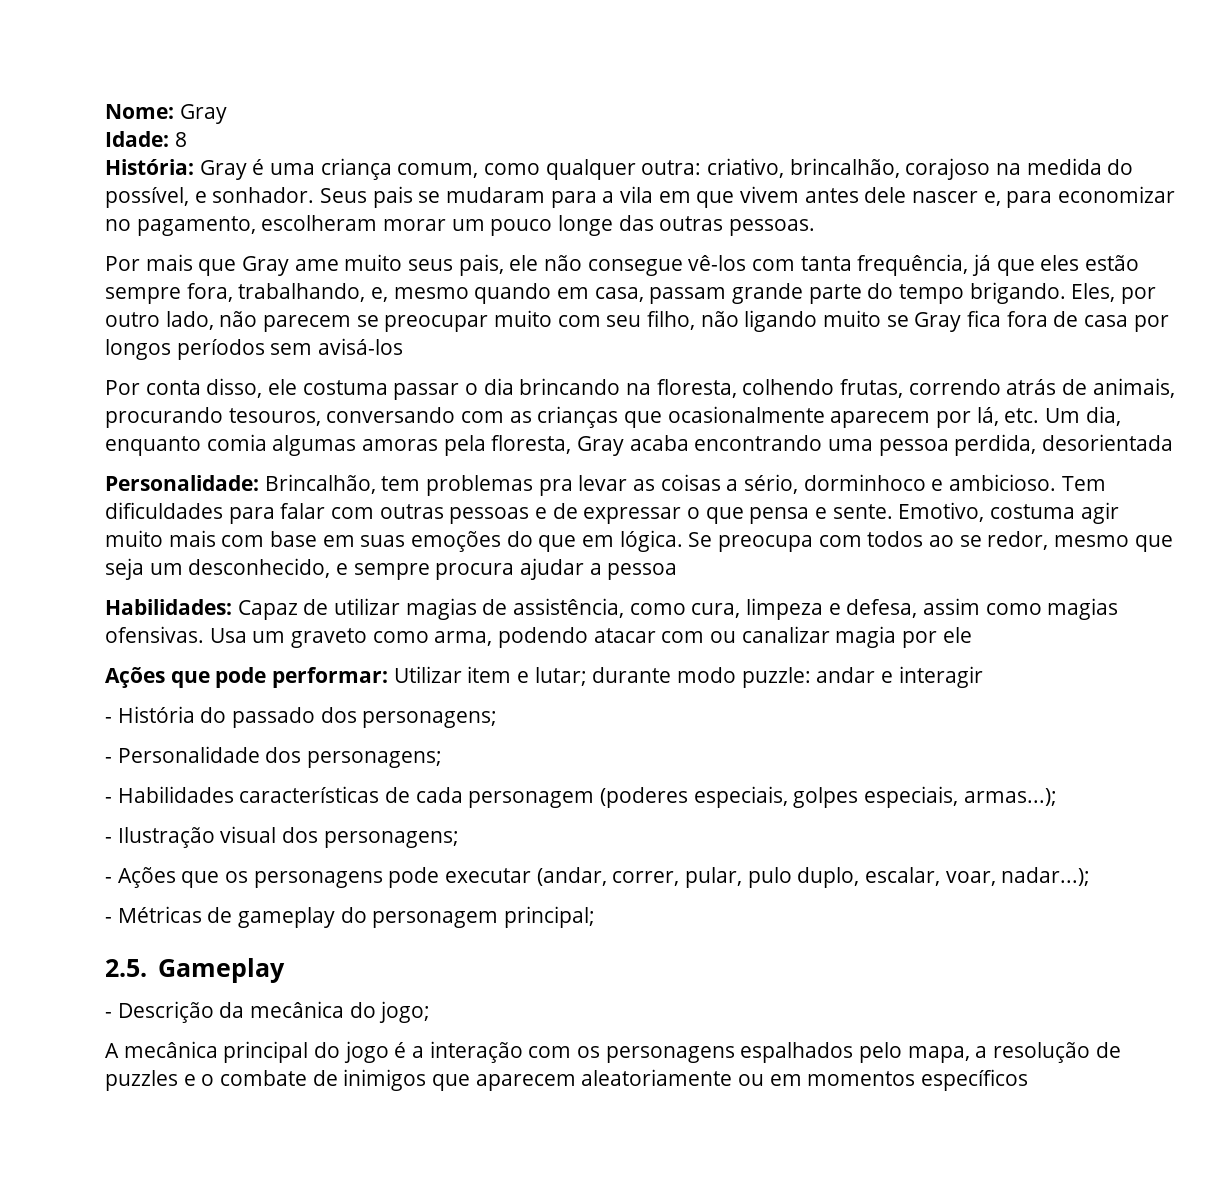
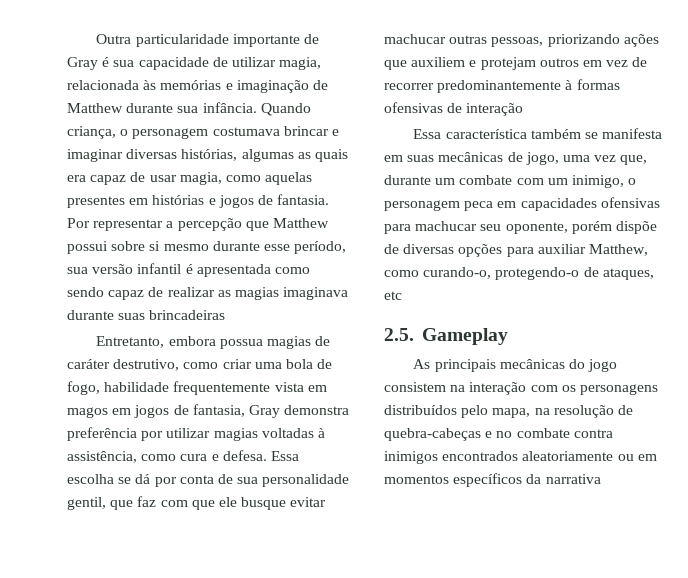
- Nome: Gray
- Idade: 8
- História: Gray é uma criança comum, como qualquer outra: criativo, brincalhão, corajoso na medida do possível, e sonhador. Seus pais se mudaram para a vila em que vivem antes dele nascer e, para economizar no pagamento, escolheram morar um pouco longe das outras pessoas.
- Por mais que Gray ame muito seus pais, ele não consegue vê-los com tanta frequência, já que eles estão sempre fora, trabalhando, e, mesmo quando em casa, passam grande parte do tempo brigando. Eles, por outro lado, não parecem se preocupar muito com seu filho, não ligando muito se Gray fica fora de casa por longos períodos sem avisá-los
- Por conta disso, ele costuma passar o dia brincando na floresta, colhendo frutas, correndo atrás de animais, procurando tesouros, conversando com as crianças que ocasionalmente aparecem por lá, etc. Um dia, enquanto comia algumas amoras pela floresta, Gray acaba encontrando uma pessoa perdida, desorientada
- Personalidade: Brincalhão, tem problemas pra levar as coisas a sério, dorminhoco e ambicioso. Tem dificuldades para falar com outras pessoas e de expressar o que pensa e sente. Emotivo, costuma agir muito mais com base em suas emoções do que em lógica. Se preocupa com todos ao se redor, mesmo que seja um desconhecido, e sempre procura ajudar a pessoa
- Habilidades: Capaz de utilizar magias de assistência, como cura, limpeza e defesa, assim como magias ofensivas. Usa um graveto como arma, podendo atacar com ou canalizar magia por ele
- Ações que pode performar: Utilizar item e lutar; durante modo puzzle: andar e interagir
- - História do passado dos personagens;
- - Personalidade dos personagens;
- - Habilidades características de cada personagem (poderes especiais, golpes especiais, armas...);
- - Ilustração visual dos personagens;
- - Ações que os personagens pode executar (andar, correr, pular, pulo duplo, escalar, voar, nadar...);
- - Métricas de gameplay do personagem principal;
+ Outra particularidade importante de Gray é sua capacidade de utilizar magia, relacionada às memórias e imaginação de Matthew durante sua infância. Quando criança, o personagem costumava brincar e imaginar diversas histórias, algumas as quais era capaz de usar magia, como aquelas presentes em histórias e jogos de fantasia. Por representar a percepção que Matthew possui sobre si mesmo durante esse período, sua versão infantil é apresentada como sendo capaz de realizar as magias imaginava durante suas brincadeiras
+ Entretanto, embora possua magias de caráter destrutivo, como criar uma bola de fogo, habilidade frequentemente vista em magos em jogos de fantasia, Gray demonstra preferência por utilizar magias voltadas à assistência, como cura e defesa. Essa escolha se dá por conta de sua personalidade gentil, que faz com que ele busque evitar machucar outras pessoas, priorizando ações que auxiliem e protejam outros em vez de recorrer predominantemente à formas ofensivas de interação
+ Essa característica também se manifesta em suas mecânicas de jogo, uma vez que, durante um combate com um inimigo, o personagem peca em capacidades ofensivas para machucar seu oponente, porém dispõe de diversas opções para auxiliar Matthew, como curando-o, protegendo-o de ataques, etc
  2.5. Gameplay
- - Descrição da mecânica do jogo;
- A mecânica principal do jogo é a interação com os personagens espalhados pelo mapa, a resolução de puzzles e o combate de inimigos que aparecem aleatoriamente ou em momentos específicos
+ As principais mecânicas do jogo consistem na interação com os personagens distribuídos pelo mapa, na resolução de quebra-cabeças e no combate contra inimigos encontrados aleatoriamente ou em momentos específicos da narrativa

